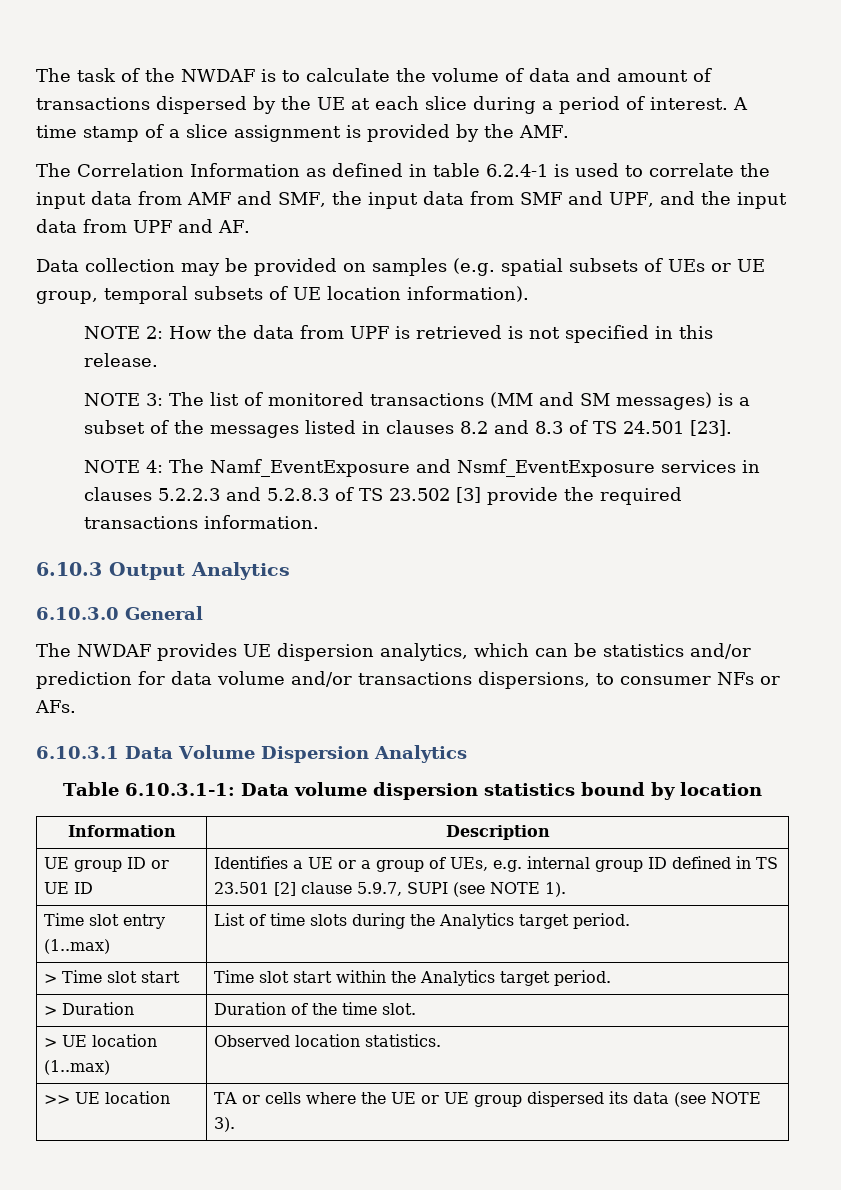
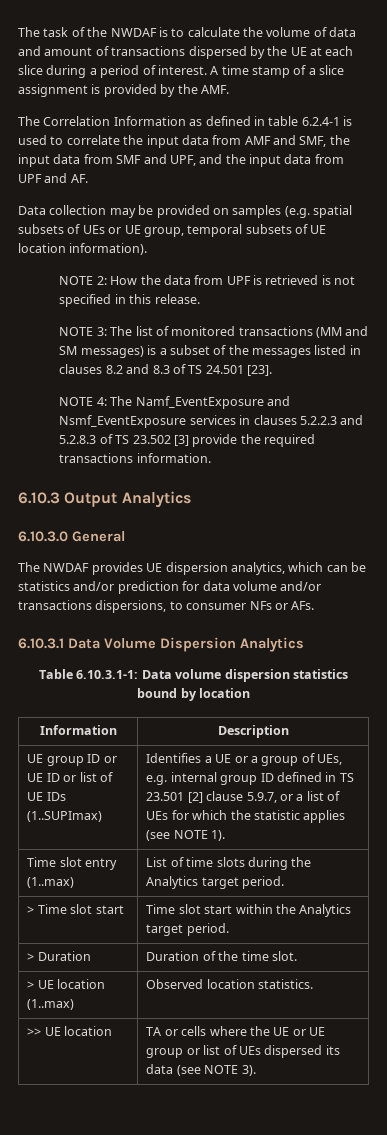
- UE group ID or UE ID
+ UE group ID or UE ID or list of UE IDs (1..SUPImax)
- Identifies a UE or a group of UEs, e.g. internal group ID defined in TS 23.501 [2] clause 5.9.7, SUPI (see NOTE 1).
+ Identifies a UE or a group of UEs, e.g. internal group ID defined in TS 23.501 [2] clause 5.9.7, or a list of UEs for which the statistic applies (see NOTE 1).
- >> UE location | TA or cells where the UE or UE group dispersed its data (see NOTE 3).
+ >> UE location | TA or cells where the UE or UE group or list of UEs dispersed its data (see NOTE 3).

